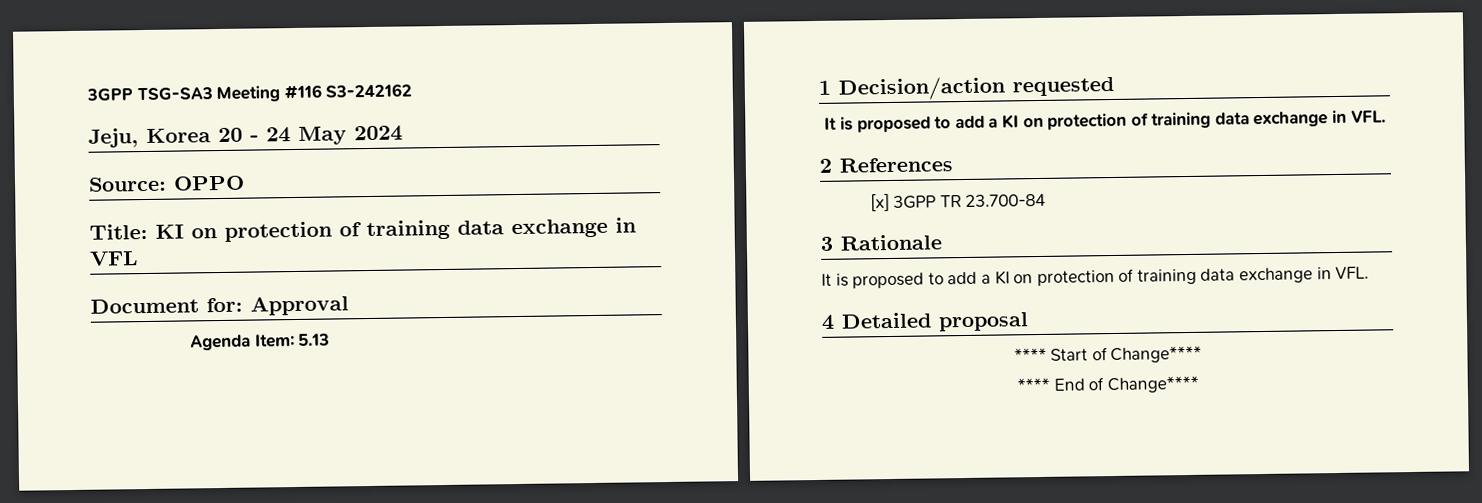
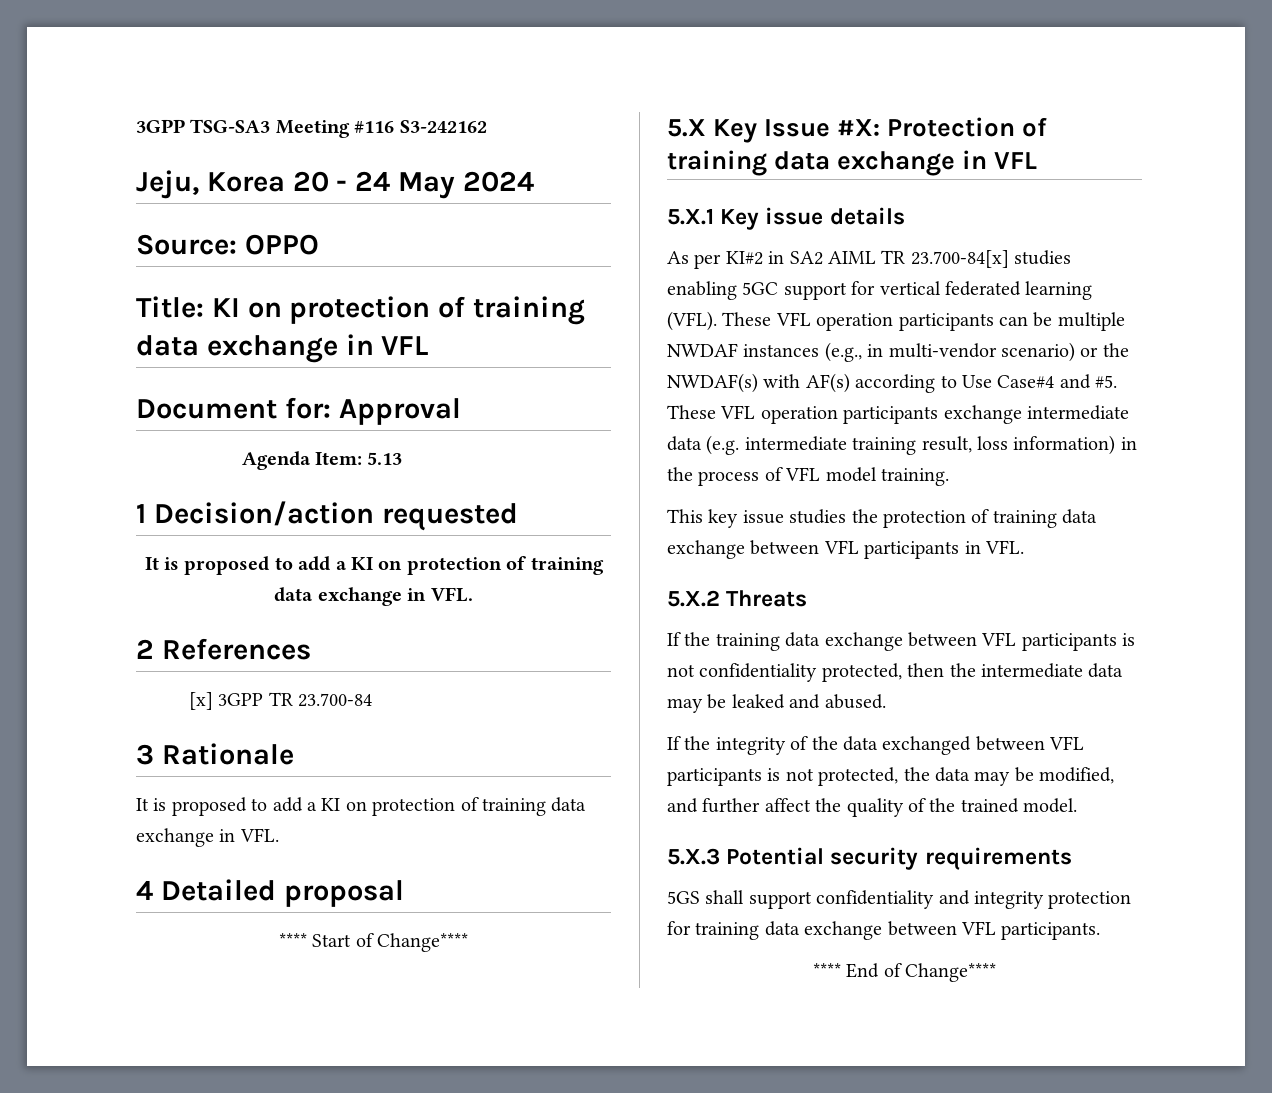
+ 5.X Key Issue #X: Protection of training data exchange in VFL
+ 5.X.1 Key issue details
+ As per KI#2 in SA2 AIML TR 23.700-84[x] studies enabling 5GC support for vertical federated learning (VFL). These VFL operation participants can be multiple NWDAF instances (e.g., in multi-vendor scenario) or the NWDAF(s) with AF(s) according to Use Case#4 and #5. These VFL operation participants exchange intermediate data (e.g. intermediate training result, loss information) in the process of VFL model training.
+ This key issue studies the protection of training data exchange between VFL participants in VFL.
+ 5.X.2 Threats
+ If the training data exchange between VFL participants is not confidentiality protected, then the intermediate data may be leaked and abused.
+ If the integrity of the data exchanged between VFL participants is not protected, the data may be modified, and further affect the quality of the trained model.
+ 5.X.3 Potential security requirements
+ 5GS shall support confidentiality and integrity protection for training data exchange between VFL participants.

